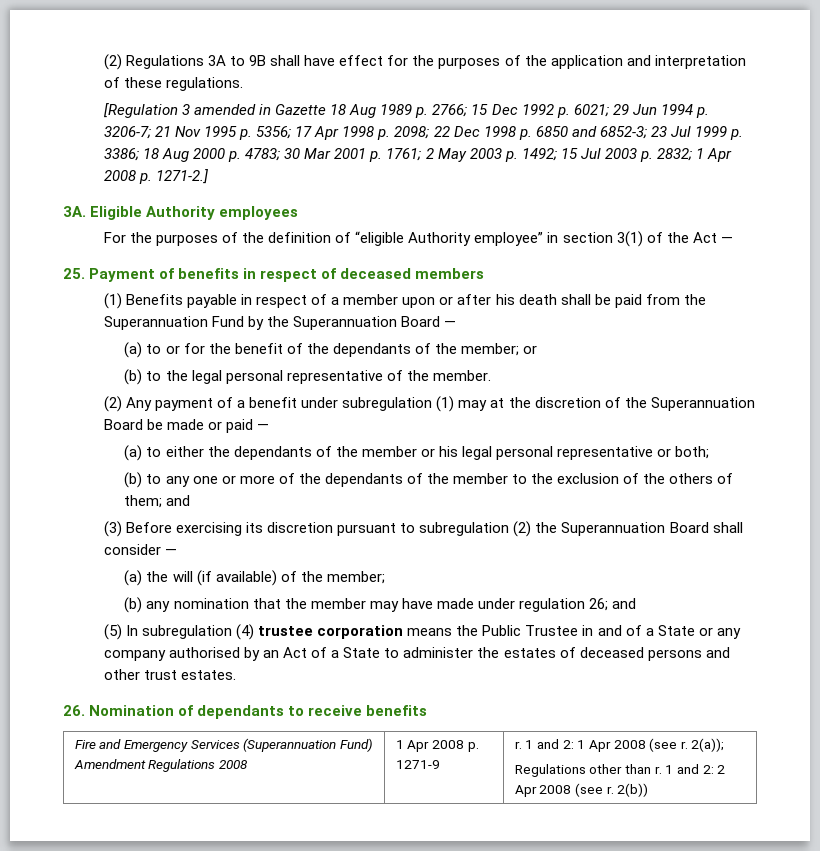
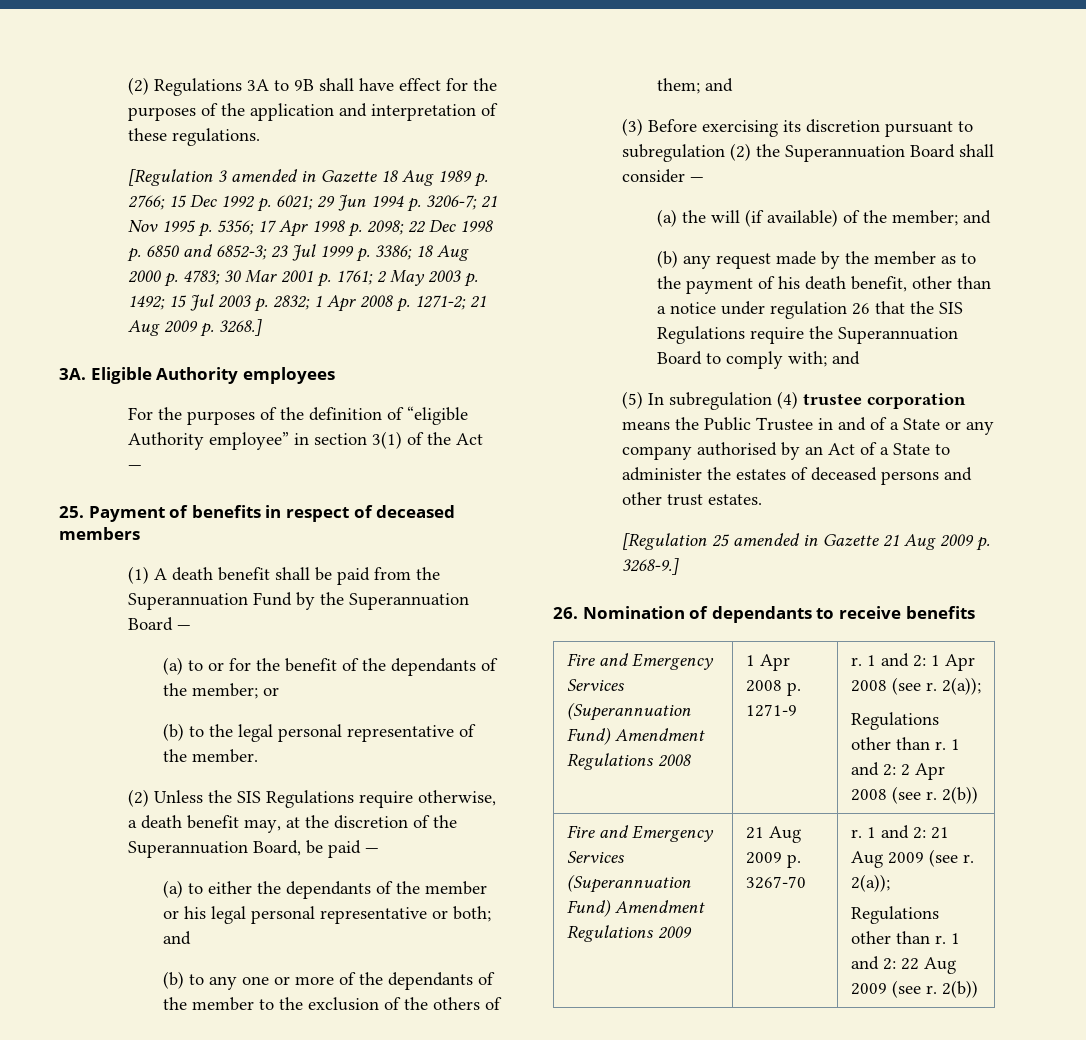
- 1 Apr 2008 p. 1271-2.]
+ 1 Apr 2008 p. 1271-2; 21 Aug 2009 p. 3268.]
- (1) Benefits payable in respect of a member upon or after his death shall be paid from the Superannuation Fund by the Superannuation Board —
+ (1) A death benefit shall be paid from the Superannuation Fund by the Superannuation Board —
- (2) Any payment of a benefit under subregulation (1) may at the discretion of the Superannuation Board be made or paid —
+ (2) Unless the SIS Regulations require otherwise, a death benefit may, at the discretion of the Superannuation Board, be paid —
- (a) to either the dependants of the member or his legal personal representative or both;
+ (a) to either the dependants of the member or his legal personal representative or both; and
- (a) the will (if available) of the member;
+ (a) the will (if available) of the member; and
- (b) any nomination that the member may have made under regulation 26; and
+ (b) any request made by the member as to the payment of his death benefit, other than a notice under regulation 26 that the SIS Regulations require the Superannuation Board to comply with; and
+ [Regulation 25 amended in Gazette 21 Aug 2009 p. 3268-9.]
+ Fire and Emergency Services (Superannuation Fund) Amendment Regulations 2009 | 21 Aug 2009 p. 3267-70 | r. 1 and 2: 21 Aug 2009 (see r. 2(a));
+ Regulations other than r. 1 and 2: 22 Aug 2009 (see r. 2(b))

